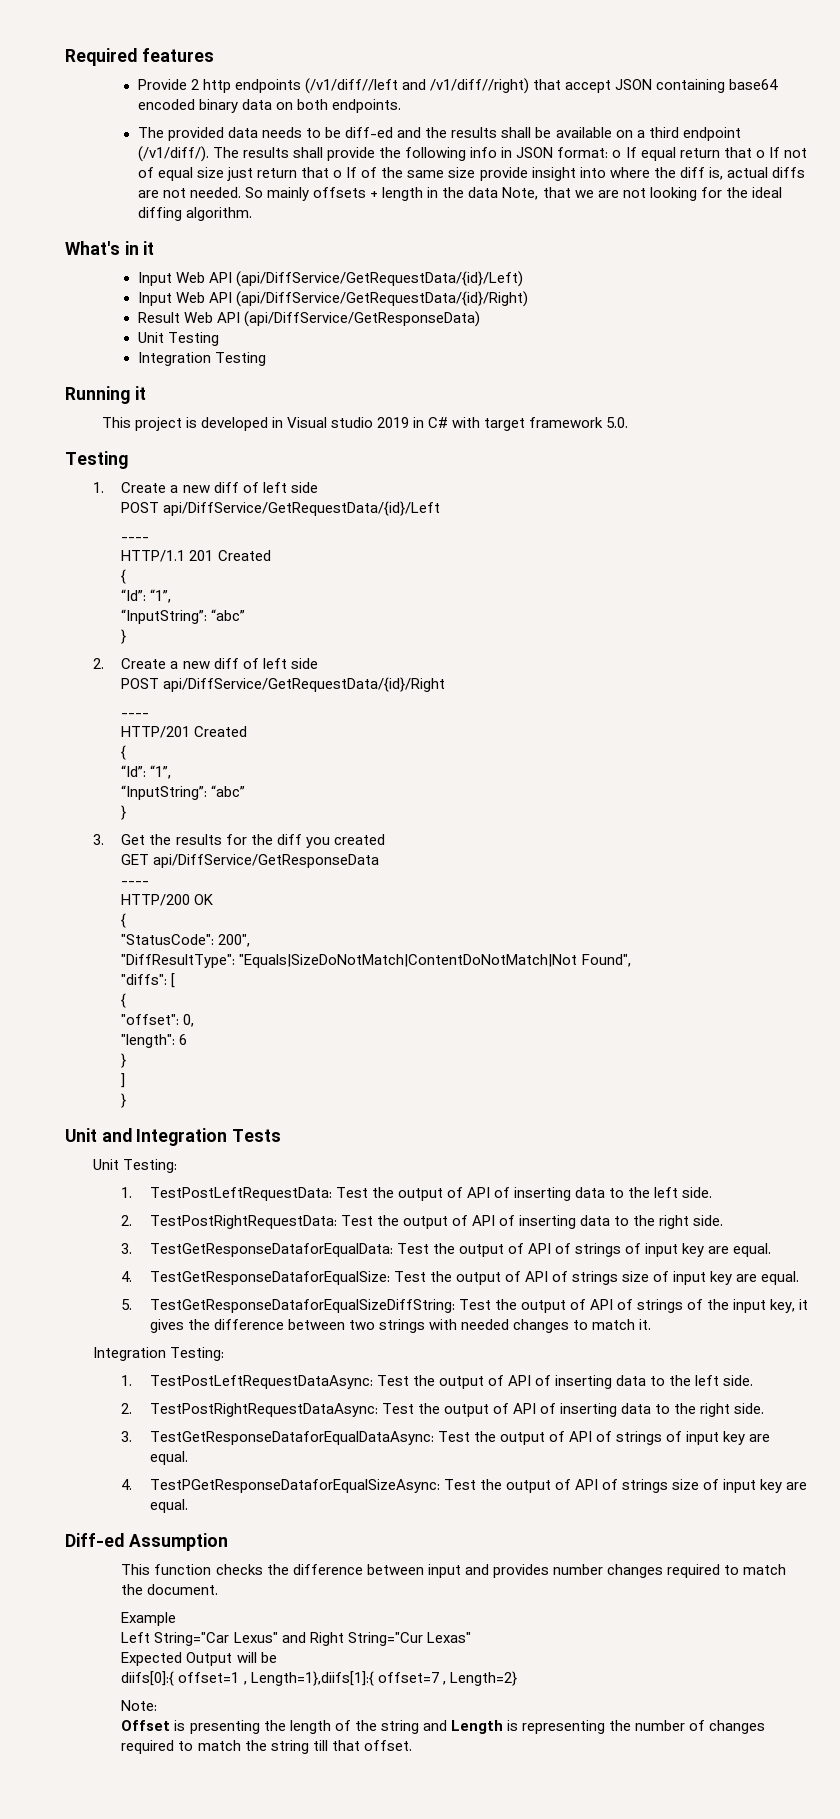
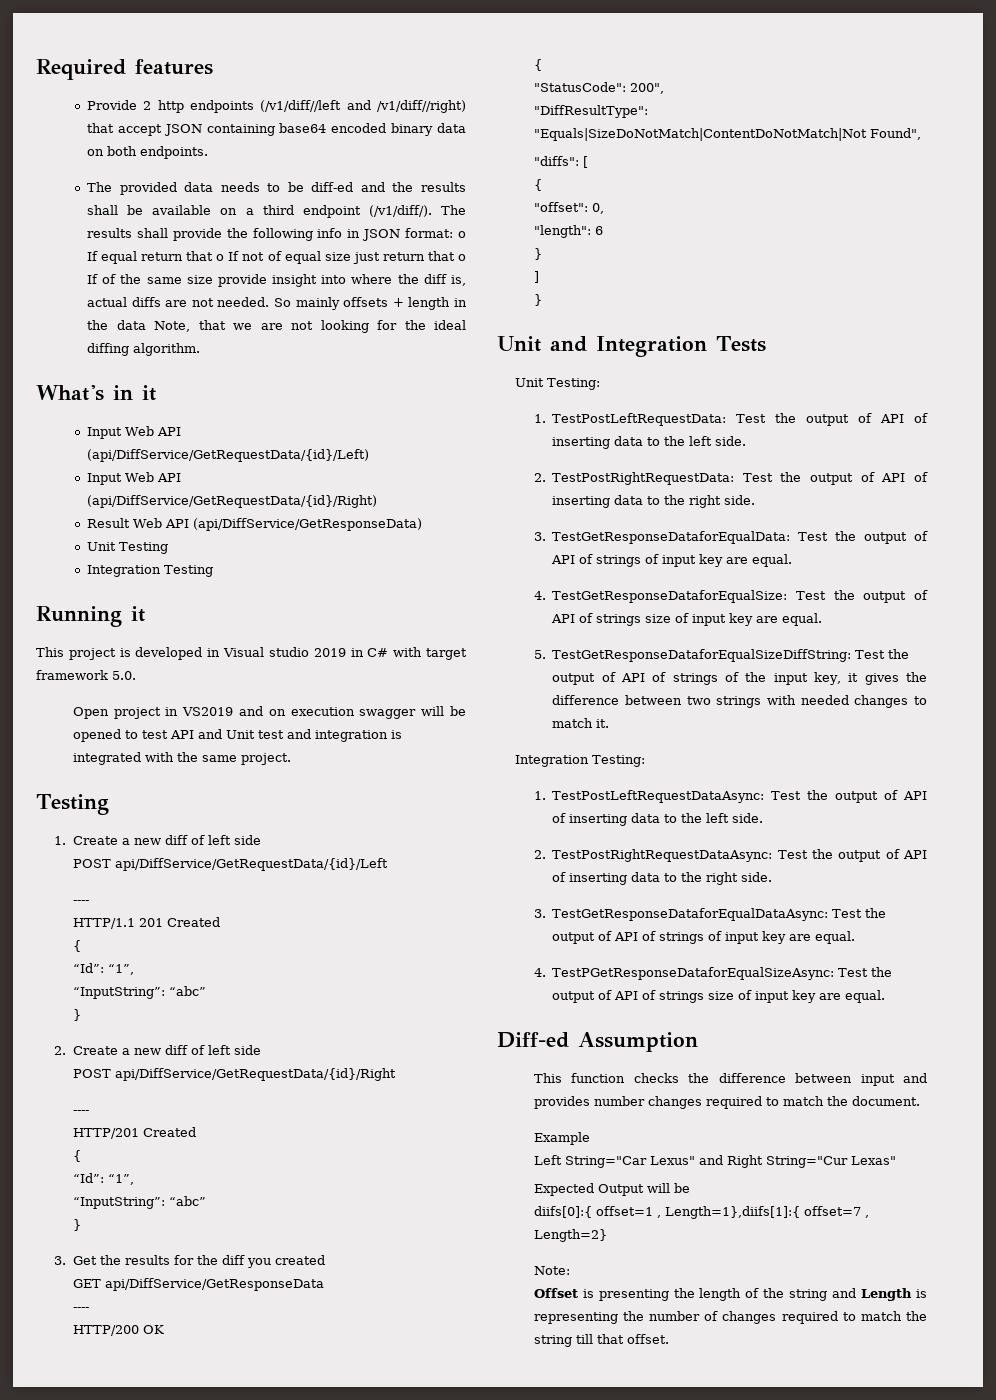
+ Open project in VS2019 and on execution swagger will be opened to test API and Unit test and integration is integrated with the same project.

